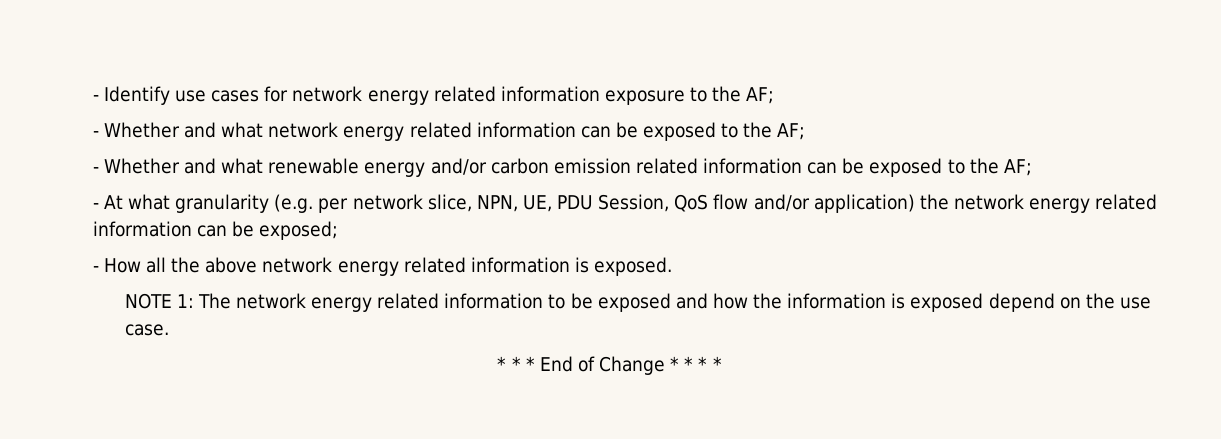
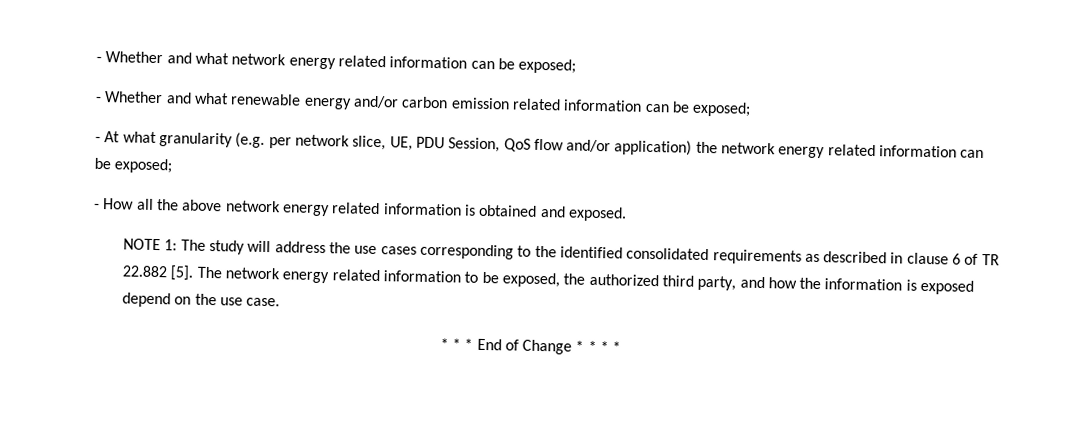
- - Identify use cases for network energy related information exposure to the AF;
- - Whether and what network energy related information can be exposed to the AF;
+ - Whether and what network energy related information can be exposed;
- - Whether and what renewable energy and/or carbon emission related information can be exposed to the AF;
+ - Whether and what renewable energy and/or carbon emission related information can be exposed;
- - At what granularity (e.g. per network slice, NPN, UE, PDU Session, QoS flow and/or application) the network energy related information can be exposed;
+ - At what granularity (e.g. per network slice, UE, PDU Session, QoS flow and/or application) the network energy related information can be exposed;
- - How all the above network energy related information is exposed.
+ - How all the above network energy related information is obtained and exposed.
- NOTE 1: The network energy related information to be exposed and how the information is exposed depend on the use case.
+ NOTE 1: The study will address the use cases corresponding to the identified consolidated requirements as described in clause 6 of TR 22.882 [5]. The network energy related information to be exposed, the authorized third party, and how the information is exposed depend on the use case.

